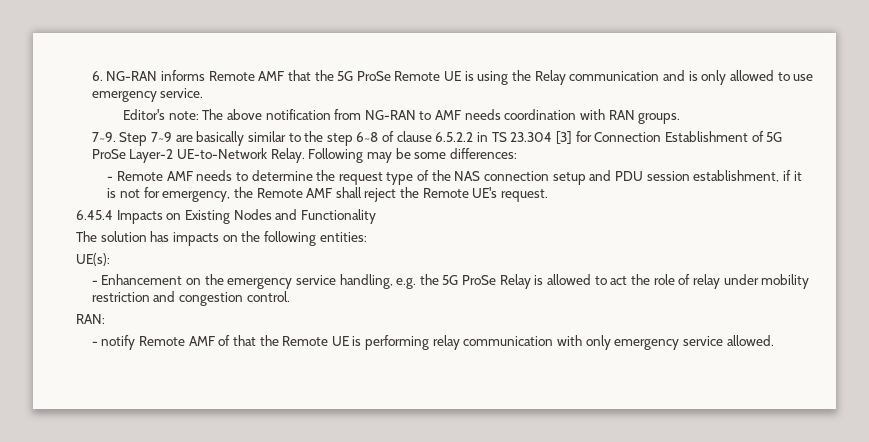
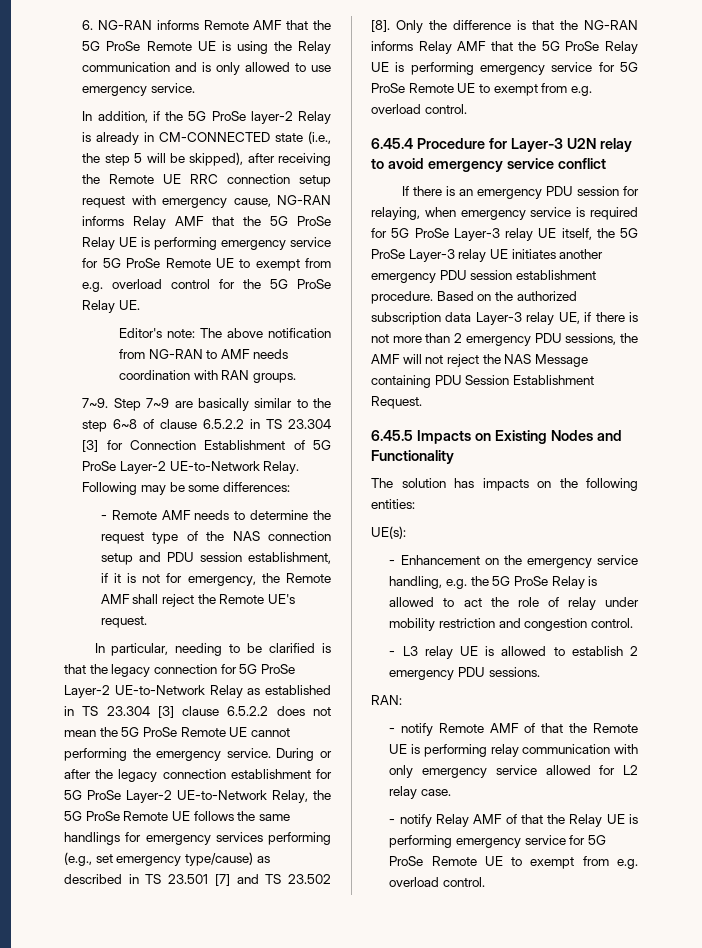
+ In addition, if the 5G ProSe layer-2 Relay is already in CM-CONNECTED state (i.e., the step 5 will be skipped), after receiving the Remote UE RRC connection setup request with emergency cause, NG-RAN informs Relay AMF that the 5G ProSe Relay UE is performing emergency service for 5G ProSe Remote UE to exempt from e.g. overload control for the 5G ProSe Relay UE.
- 6.45.4 Impacts on Existing Nodes and Functionality
+ In particular, needing to be clarified is that the legacy connection for 5G ProSe Layer-2 UE-to-Network Relay as established in TS 23.304 [3] clause 6.5.2.2 does not mean the 5G ProSe Remote UE cannot performing the emergency service. During or after the legacy connection establishment for 5G ProSe Layer-2 UE-to-Network Relay, the 5G ProSe Remote UE follows the same handlings for emergency services performing (e.g., set emergency type/cause) as described in TS 23.501 [7] and TS 23.502 [8]. Only the difference is that the NG-RAN informs Relay AMF that the 5G ProSe Relay UE is performing emergency service for 5G ProSe Remote UE to exempt from e.g. overload control.
+ 6.45.4 Procedure for Layer-3 U2N relay to avoid emergency service conflict
+ If there is an emergency PDU session for relaying, when emergency service is required for 5G ProSe Layer-3 relay UE itself, the 5G ProSe Layer-3 relay UE initiates another emergency PDU session establishment procedure. Based on the authorized subscription data Layer-3 relay UE, if there is not more than 2 emergency PDU sessions, the AMF will not reject the NAS Message containing PDU Session Establishment Request.
+ 6.45.5 Impacts on Existing Nodes and Functionality
+ - L3 relay UE is allowed to establish 2 emergency PDU sessions.
- - notify Remote AMF of that the Remote UE is performing relay communication with only emergency service allowed.
+ - notify Remote AMF of that the Remote UE is performing relay communication with only emergency service allowed for L2 relay case.
+ - notify Relay AMF of that the Relay UE is performing emergency service for 5G ProSe Remote UE to exempt from e.g. overload control.

